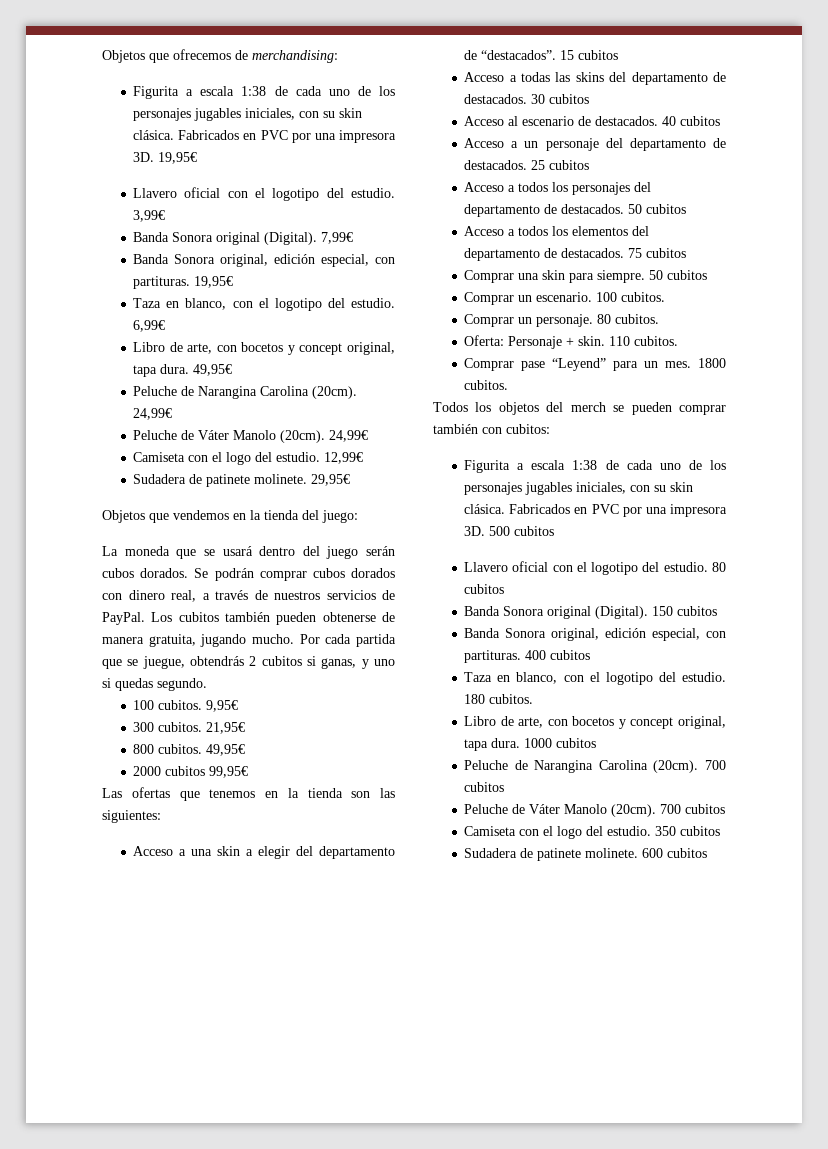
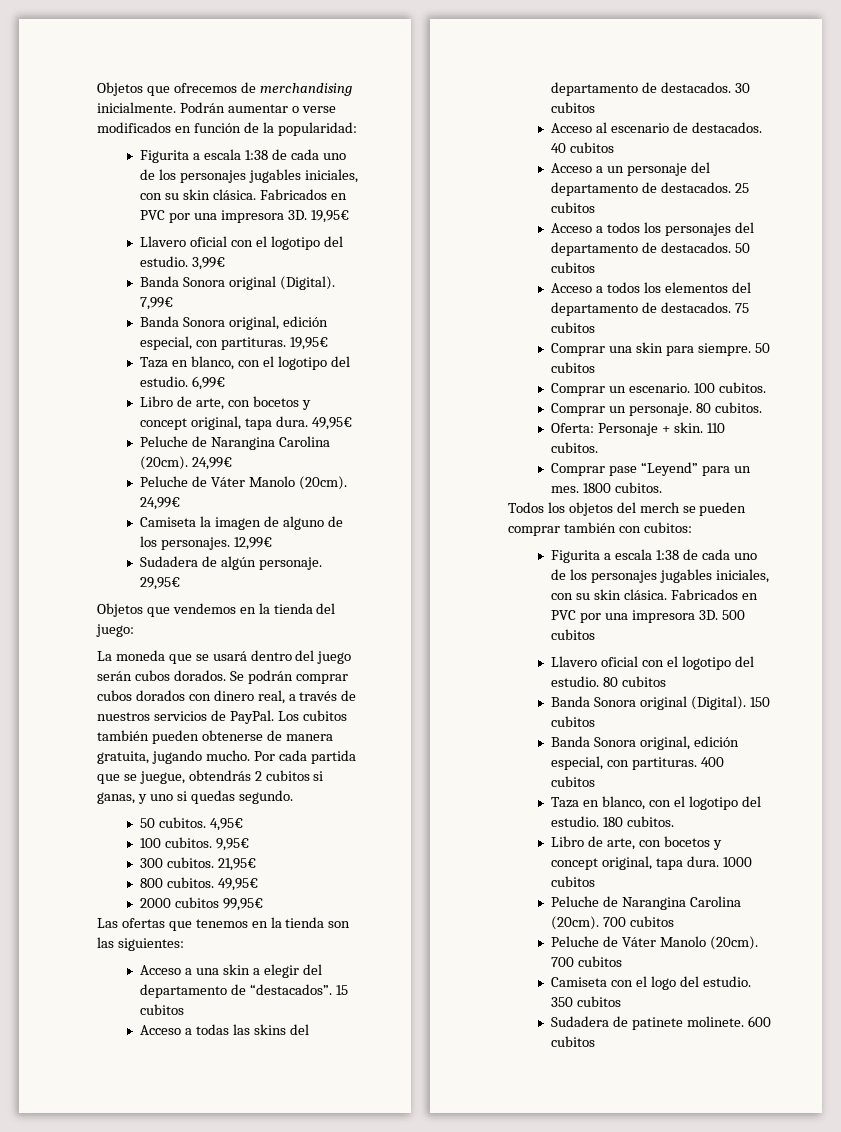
- Objetos que ofrecemos de merchandising:
+ Objetos que ofrecemos de merchandising inicialmente. Podrán aumentar o verse modificados en función de la popularidad:
  Peluche de Váter Manolo (20cm). 24,99€
- Camiseta con el logo del estudio.
+ Camiseta la imagen de alguno de los personajes.
  12,99€
- Sudadera de patinete molinete.
+ Sudadera de algún personaje.
+ 50 cubitos. 4,95€

